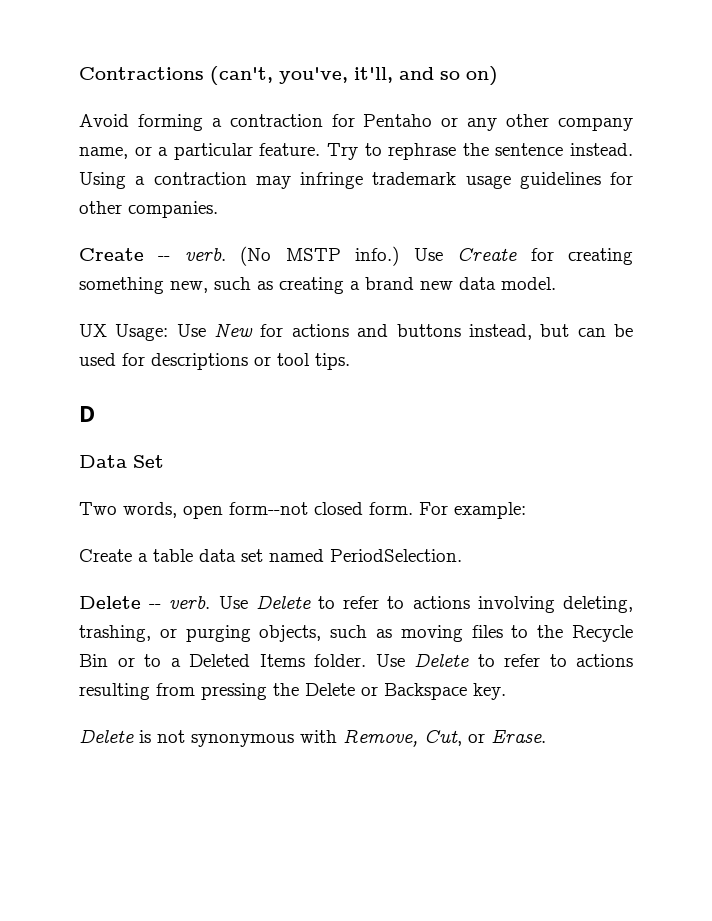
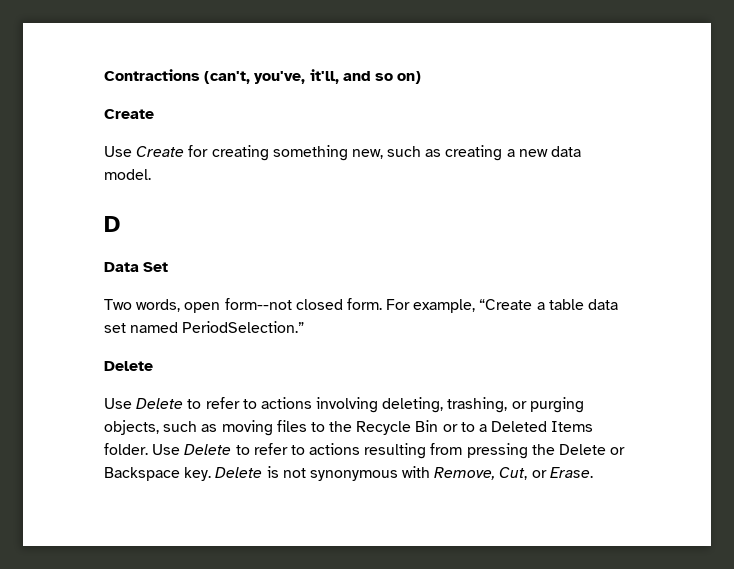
  Contractions (can't, you've, it'll, and so on)
- Avoid forming a contraction for Pentaho or any other company name, or a particular feature. Try to rephrase the sentence instead. Using a contraction may infringe trademark usage guidelines for other companies.
- Create -- verb. (No MSTP info.) Use Create for creating something new, such as creating a brand new data model.
+ Create
+ Use Create for creating something new, such as creating a new data model.
- UX Usage: Use New for actions and buttons instead, but can be used for descriptions or tool tips.
- For example:
- Create a table data set named PeriodSelection.
- Delete -- verb. Use Delete to refer to actions involving deleting, trashing, or purging objects, such as moving files to the Recycle Bin or to a Deleted Items folder.
+ For example, “Create a table data set named PeriodSelection.”
+ Delete
+ Use Delete to refer to actions involving deleting, trashing, or purging objects, such as moving files to the Recycle Bin or to a Deleted Items folder.
- Use Delete to refer to actions resulting from pressing the Delete or Backspace key.
- Delete is not synonymous with Remove, Cut, or Erase.
+ Use Delete to refer to actions resulting from pressing the Delete or Backspace key. Delete is not synonymous with Remove, Cut, or Erase.

